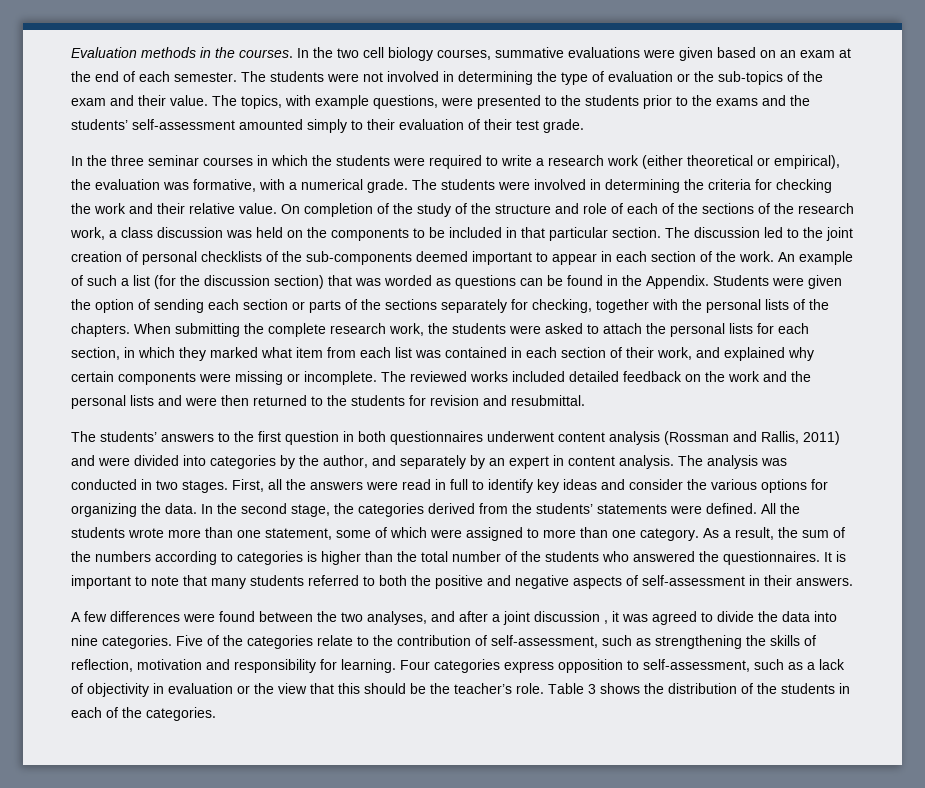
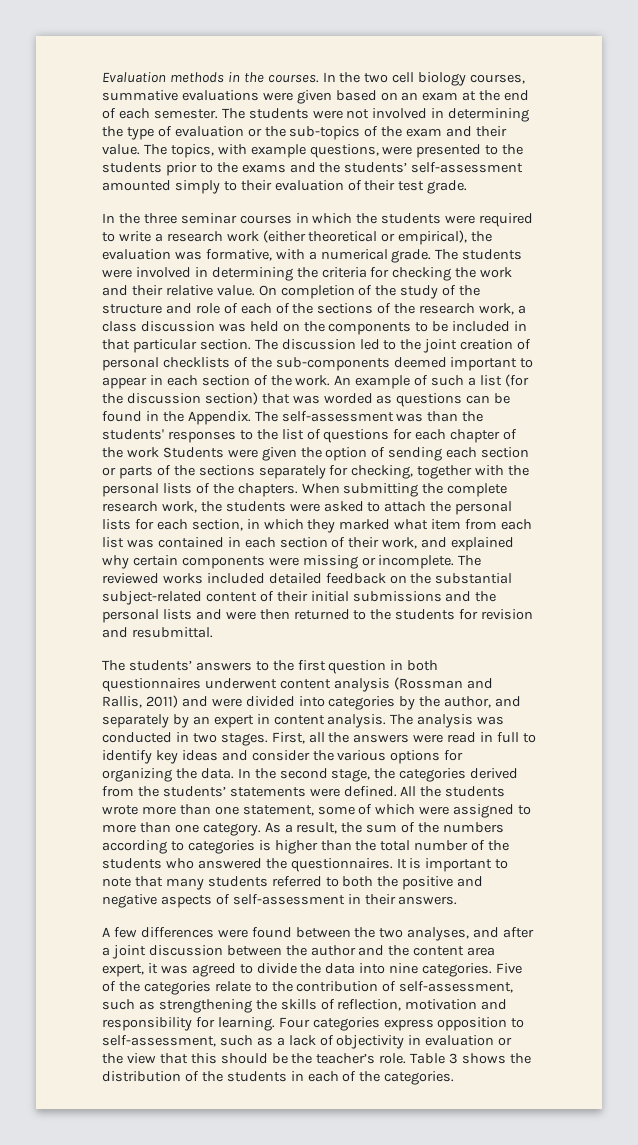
- Students were given the option of sending each section or parts of the sections separately for checking, together with the personal lists of the chapters.
+ The self-assessment was than the students' responses to the list of questions for each chapter of the work Students were given the option of sending each section or parts of the sections separately for checking, together with the personal lists of the chapters.
- The reviewed works included detailed feedback on the work and the personal lists and were then returned to the students for revision and resubmittal.
+ The reviewed works included detailed feedback on the substantial subject-related content of their initial submissions and the personal lists and were then returned to the students for revision and resubmittal.
- A few differences were found between the two analyses, and after a joint discussion , it was agreed to divide the data into nine categories.
+ A few differences were found between the two analyses, and after a joint discussion between the author and the content area expert, it was agreed to divide the data into nine categories.

